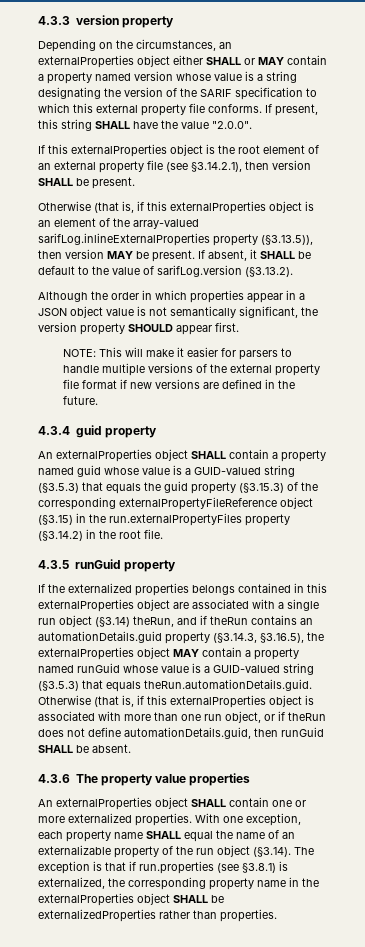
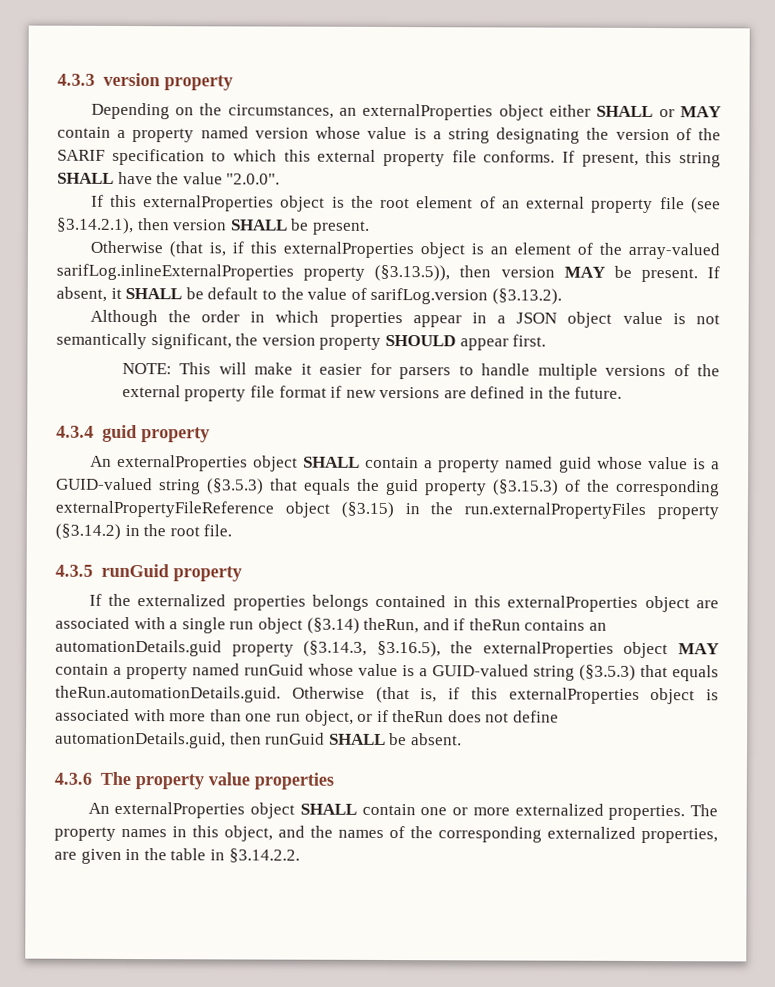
- With one exception, each property name SHALL equal the name of an externalizable property of the run object (§3.14). The exception is that if run.properties (see §3.8.1) is externalized, the corresponding property name in the externalProperties object SHALL be externalizedProperties rather than properties.
+ The property names in this object, and the names of the corresponding externalized properties, are given in the table in §3.14.2.2.

